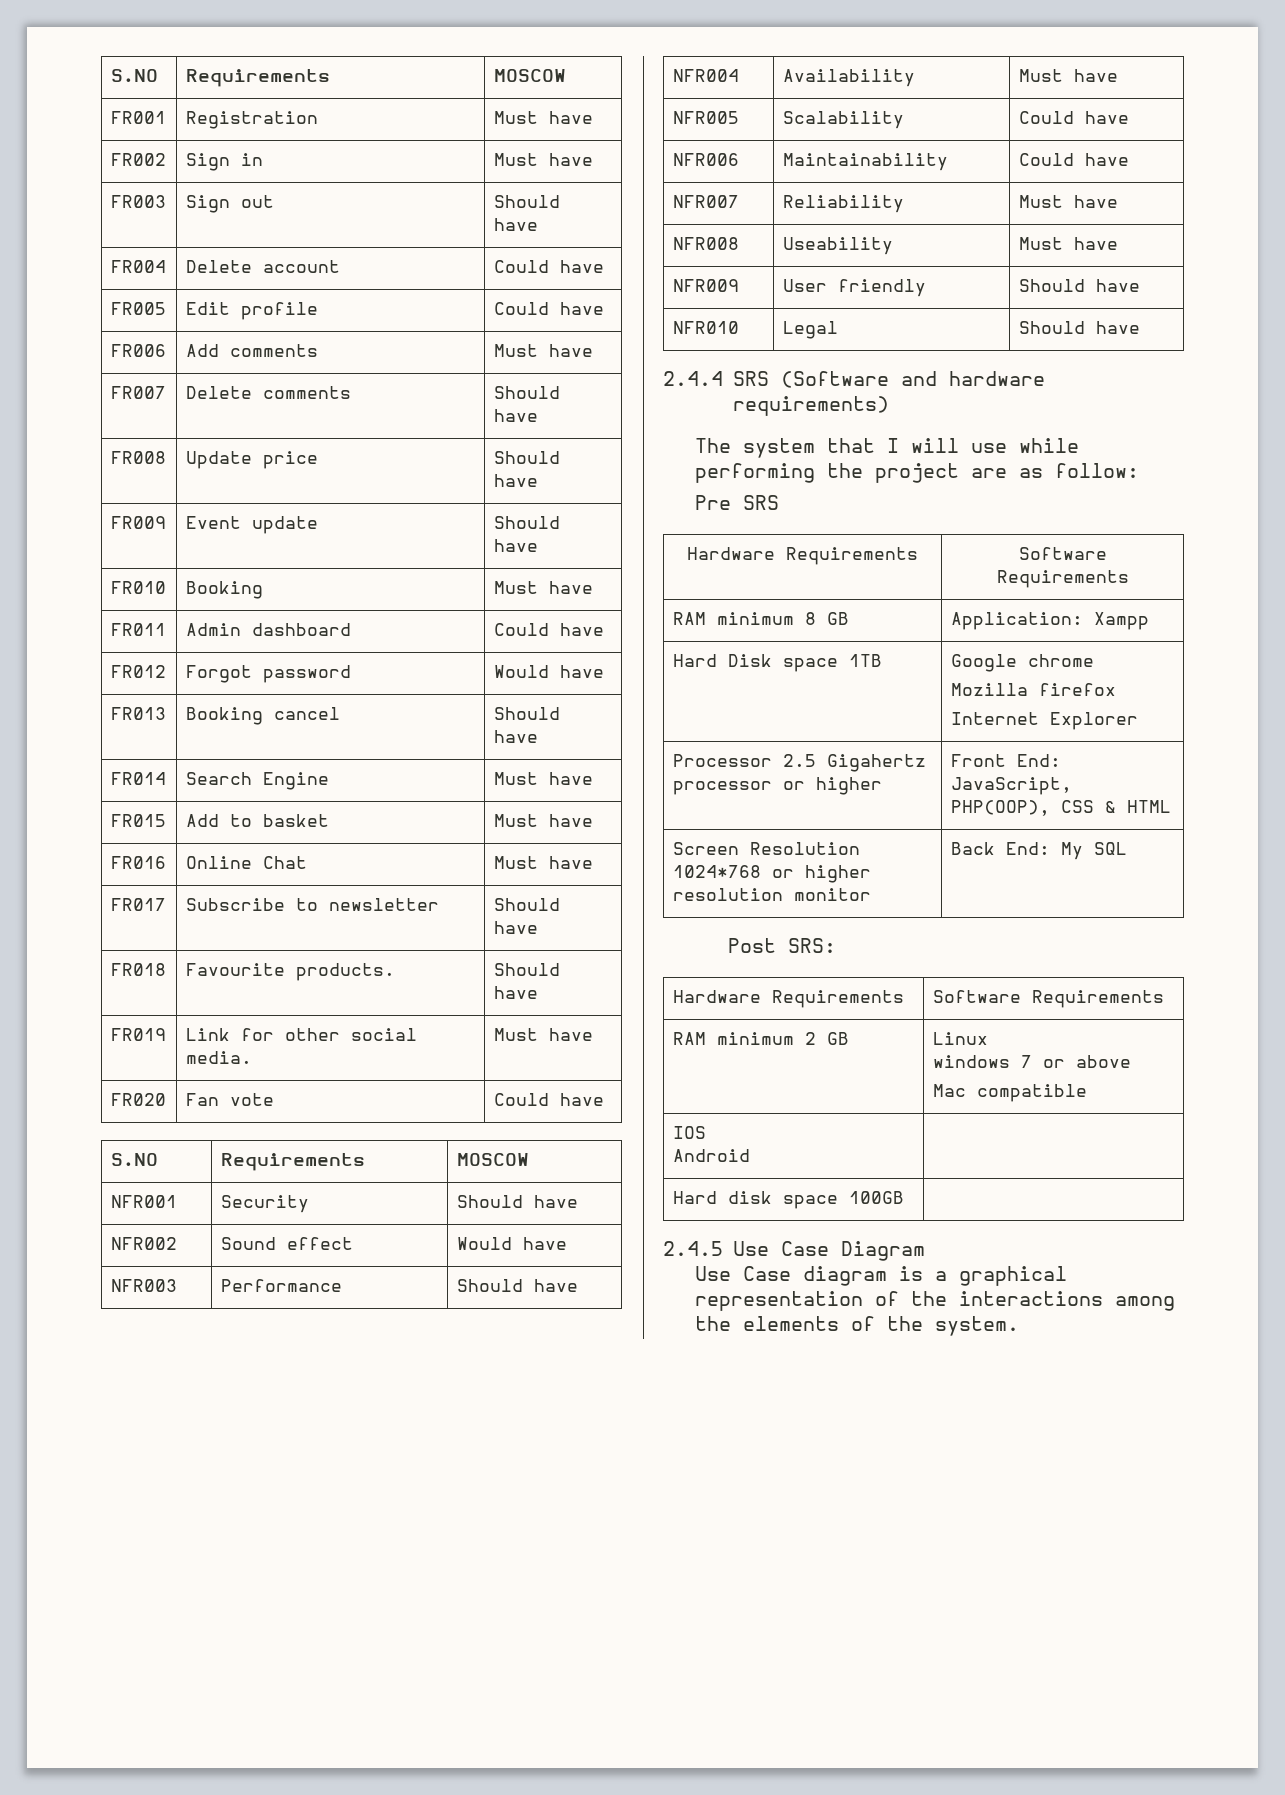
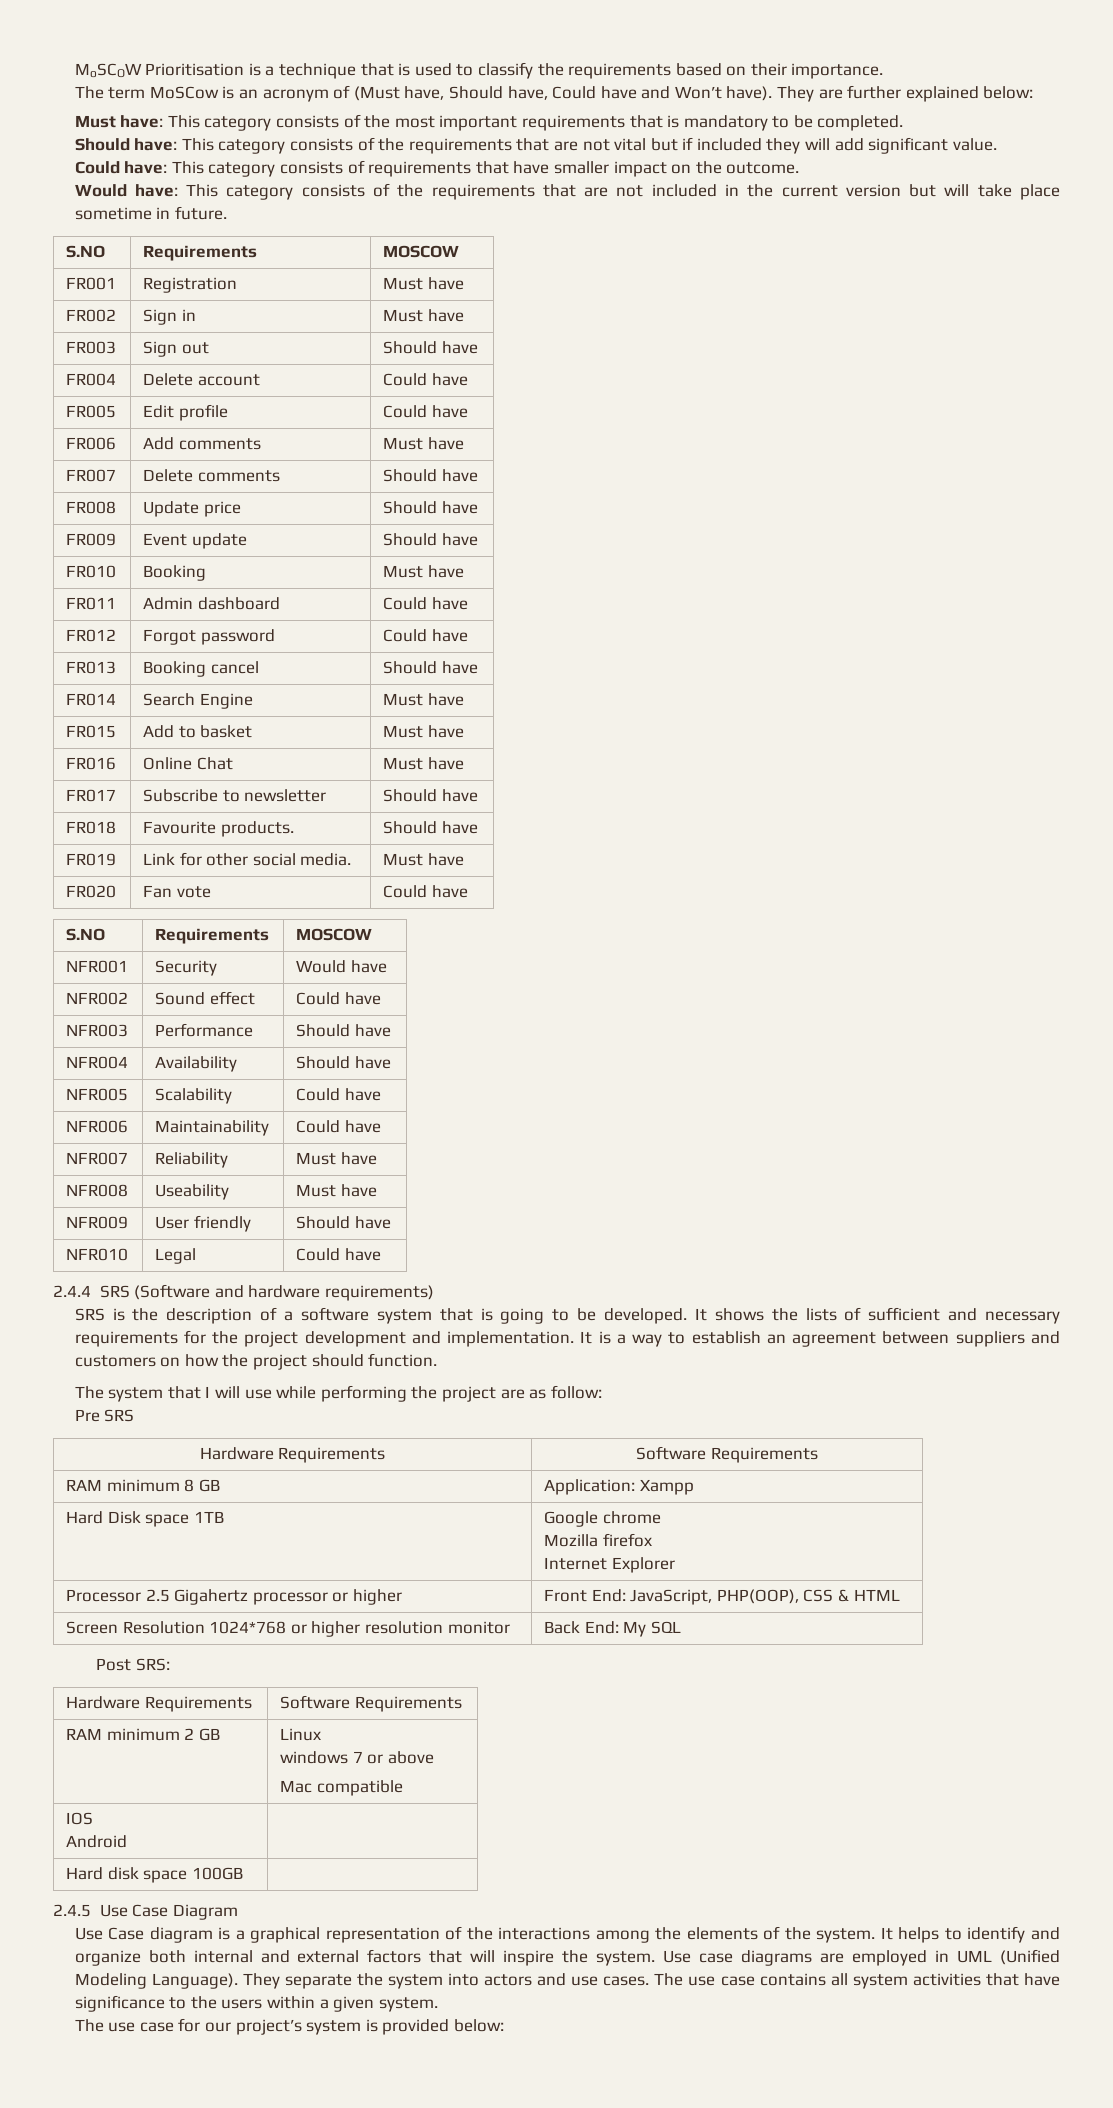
+ MoSCOW Prioritisation is a technique that is used to classify the requirements based on their importance.
+ The term MoSCow is an acronym of (Must have, Should have, Could have and Won’t have). They are further explained below:
+ Must have: This category consists of the most important requirements that is mandatory to be completed.
+ Should have: This category consists of the requirements that are not vital but if included they will add significant value.
+ Could have: This category consists of requirements that have smaller impact on the outcome.
+ Would have: This category consists of the requirements that are not included in the current version but will take place sometime in future.
- FR012 | Forgot password | Would have
+ FR012 | Forgot password | Could have
- NFR001 | Security | Should have
+ NFR001 | Security | Would have
- NFR002 | Sound effect | Would have
+ NFR002 | Sound effect | Could have
- NFR004 | Availability | Must have
+ NFR004 | Availability | Should have
- NFR010 | Legal | Should have
+ NFR010 | Legal | Could have
+ SRS is the description of a software system that is going to be developed. It shows the lists of sufficient and necessary requirements for the project development and implementation. It is a way to establish an agreement between suppliers and customers on how the project should function.
+ It helps to identify and organize both internal and external factors that will inspire the system. Use case diagrams are employed in UML (Unified Modeling Language). They separate the system into actors and use cases. The use case contains all system activities that have significance to the users within a given system.
+ The use case for our project’s system is provided below:

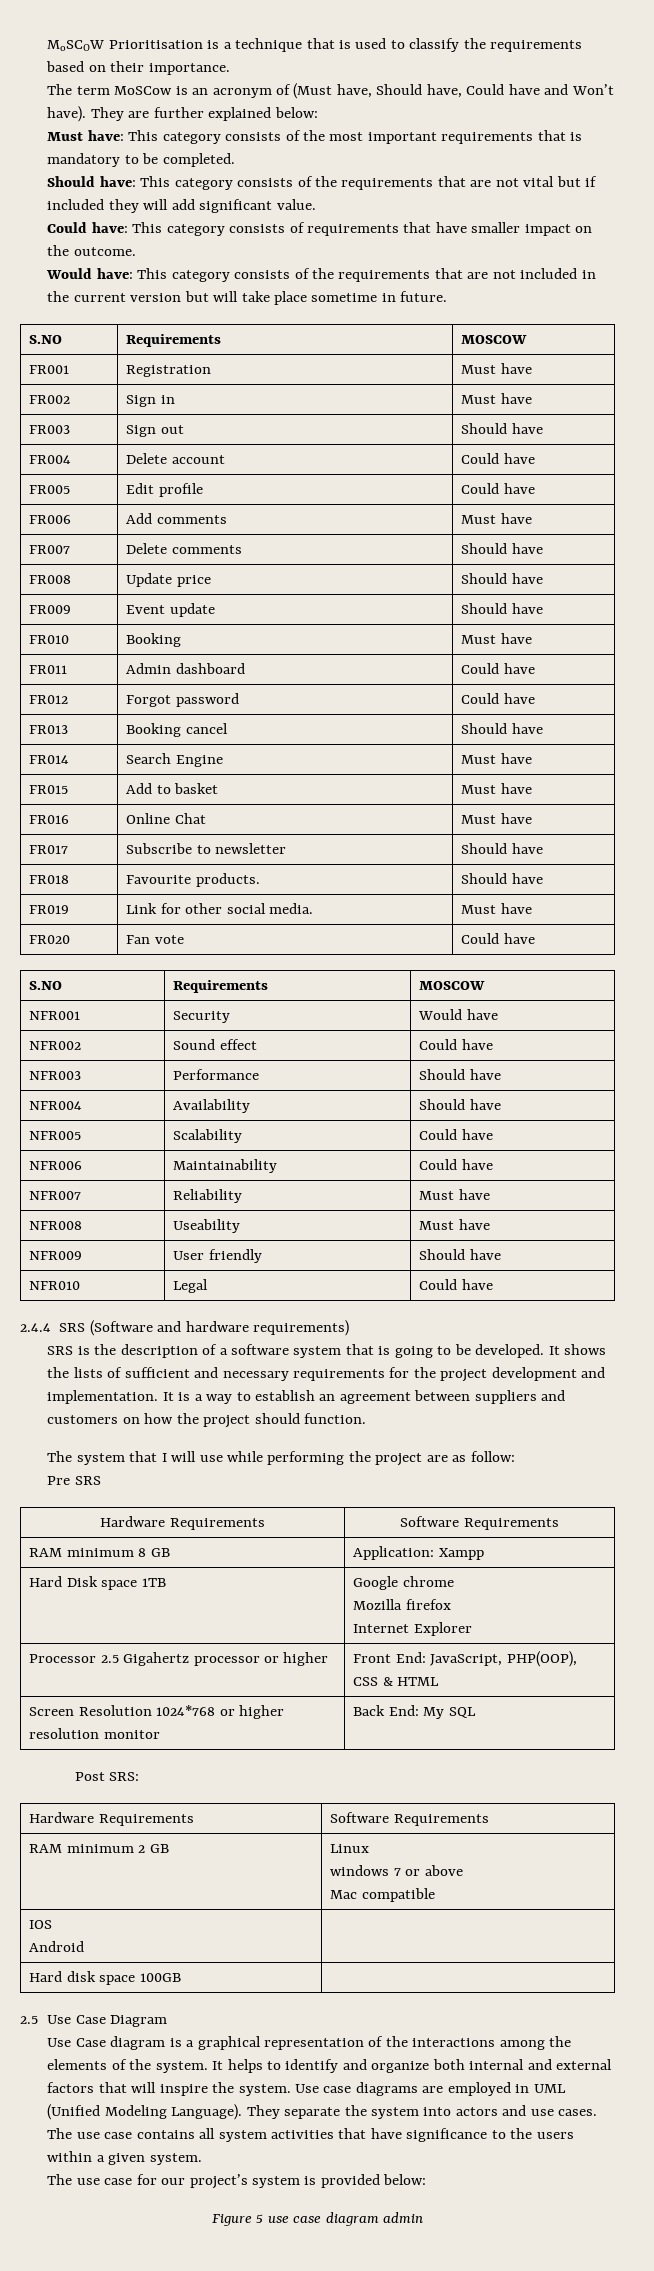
- 2.4.5 Use Case Diagram
+ 2.5 Use Case Diagram
+ Figure 5 use case diagram admin

